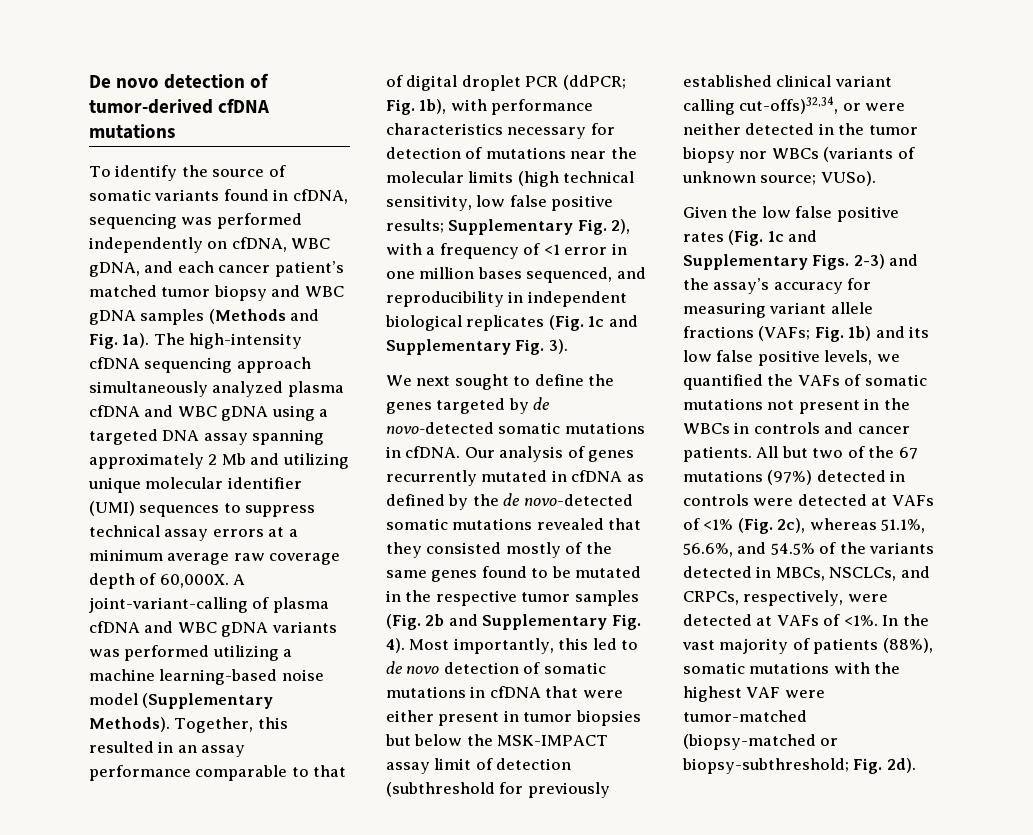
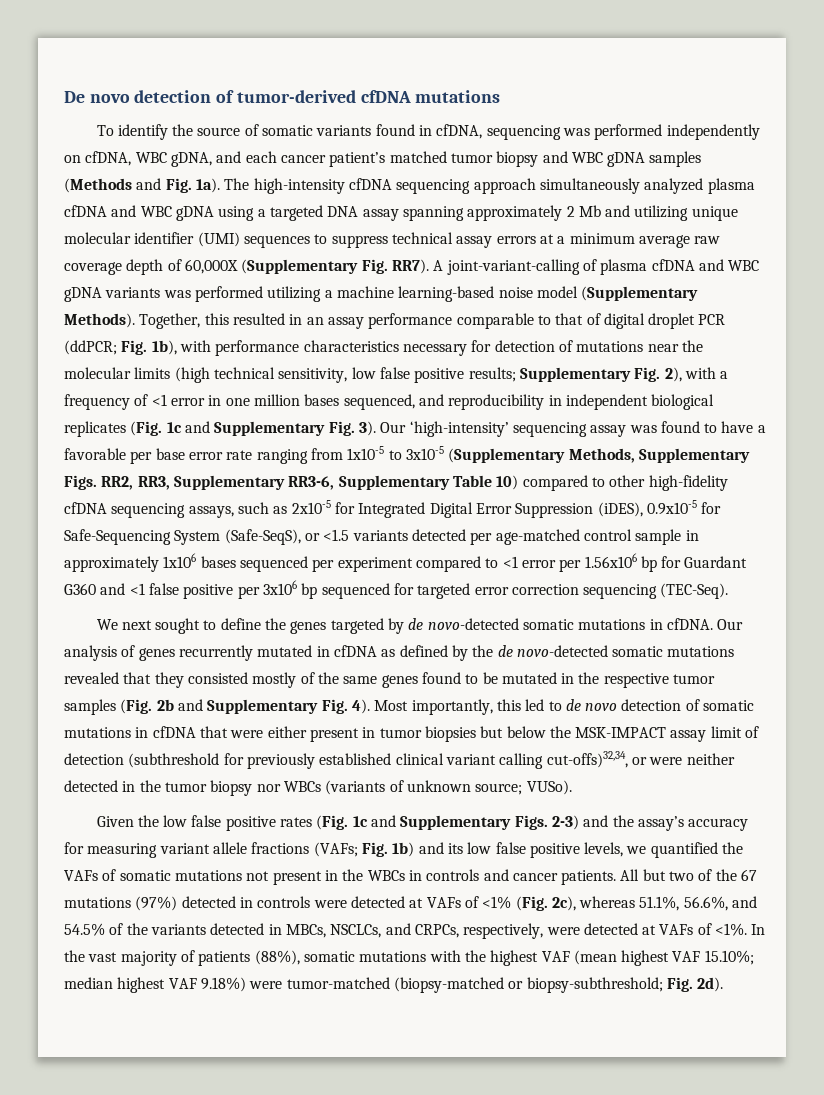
- The high-intensity cfDNA sequencing approach simultaneously analyzed plasma cfDNA and WBC gDNA using a targeted DNA assay spanning approximately 2 Mb and utilizing unique molecular identifier (UMI) sequences to suppress technical assay errors at a minimum average raw coverage depth of 60,000X.
+ The high-intensity cfDNA sequencing approach simultaneously analyzed plasma cfDNA and WBC gDNA using a targeted DNA assay spanning approximately 2 Mb and utilizing unique molecular identifier (UMI) sequences to suppress technical assay errors at a minimum average raw coverage depth of 60,000X (Supplementary Fig. RR7).
+ Our ‘high-intensity’ sequencing assay was found to have a favorable per base error rate ranging from 1x10-5 to 3x10-5 (Supplementary Methods, Supplementary Figs. RR2, RR3, Supplementary RR3-6, Supplementary Table 10) compared to other high-fidelity cfDNA sequencing assays, such as 2x10-5 for Integrated Digital Error Suppression (iDES), 0.9x10-5 for Safe-Sequencing System (Safe-SeqS), or <1.5 variants detected per age-matched control sample in approximately 1x106 bases sequenced per experiment compared to <1 error per 1.56x106 bp for Guardant G360 and <1 false positive per 3x106 bp sequenced for targeted error correction sequencing (TEC-Seq).
- In the vast majority of patients (88%), somatic mutations with the highest VAF were tumor-matched (biopsy-matched or biopsy-subthreshold; Fig. 2d).
+ In the vast majority of patients (88%), somatic mutations with the highest VAF (mean highest VAF 15.10%; median highest VAF 9.18%) were tumor-matched (biopsy-matched or biopsy-subthreshold; Fig. 2d).

